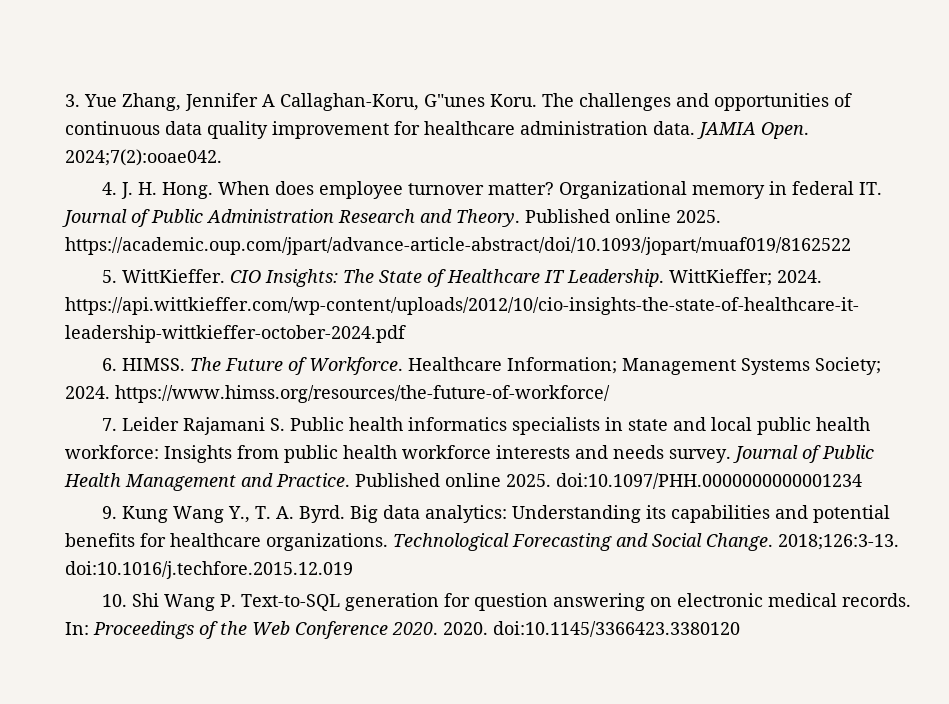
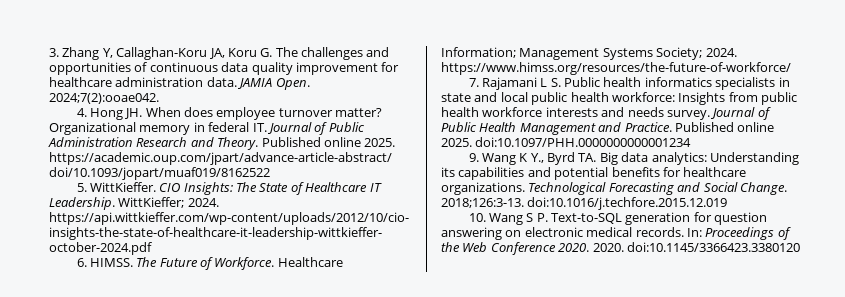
- 3. Yue Zhang, Jennifer A Callaghan-Koru, G"unes Koru. The challenges and opportunities of continuous data quality improvement for healthcare administration data.
+ 3. Zhang Y, Callaghan-Koru JA, Koru G. The challenges and opportunities of continuous data quality improvement for healthcare administration data.
- 4. J. H. Hong. When does employee turnover matter?
+ 4. Hong JH. When does employee turnover matter?
- 7. Leider Rajamani S. Public health informatics specialists in state and local public health workforce: Insights from public health workforce interests and needs survey.
+ 7. Rajamani L S. Public health informatics specialists in state and local public health workforce: Insights from public health workforce interests and needs survey.
- 9. Kung Wang Y., T. A. Byrd. Big data analytics: Understanding its capabilities and potential benefits for healthcare organizations.
+ 9. Wang K Y., Byrd TA. Big data analytics: Understanding its capabilities and potential benefits for healthcare organizations.
- 10. Shi Wang P. Text-to-SQL generation for question answering on electronic medical records.
+ 10. Wang S P. Text-to-SQL generation for question answering on electronic medical records.

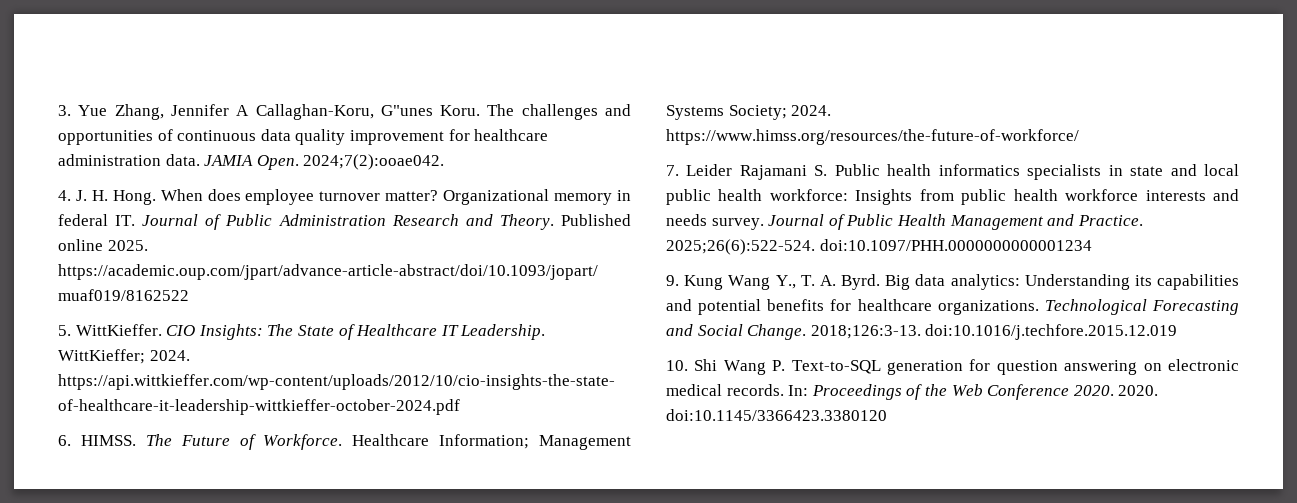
- 3. Zhang Y, Callaghan-Koru JA, Koru G. The challenges and opportunities of continuous data quality improvement for healthcare administration data.
+ 3. Yue Zhang, Jennifer A Callaghan-Koru, G"unes Koru. The challenges and opportunities of continuous data quality improvement for healthcare administration data.
- 4. Hong JH. When does employee turnover matter?
+ 4. J. H. Hong. When does employee turnover matter?
- 7. Rajamani L S. Public health informatics specialists in state and local public health workforce: Insights from public health workforce interests and needs survey.
+ 7. Leider Rajamani S. Public health informatics specialists in state and local public health workforce: Insights from public health workforce interests and needs survey.
- Published online 2025. doi:10.1097/PHH.0000000000001234
+ 2025;26(6):522-524. doi:10.1097/PHH.0000000000001234
- 9. Wang K Y., Byrd TA. Big data analytics: Understanding its capabilities and potential benefits for healthcare organizations.
+ 9. Kung Wang Y., T. A. Byrd. Big data analytics: Understanding its capabilities and potential benefits for healthcare organizations.
- 10. Wang S P. Text-to-SQL generation for question answering on electronic medical records.
+ 10. Shi Wang P. Text-to-SQL generation for question answering on electronic medical records.

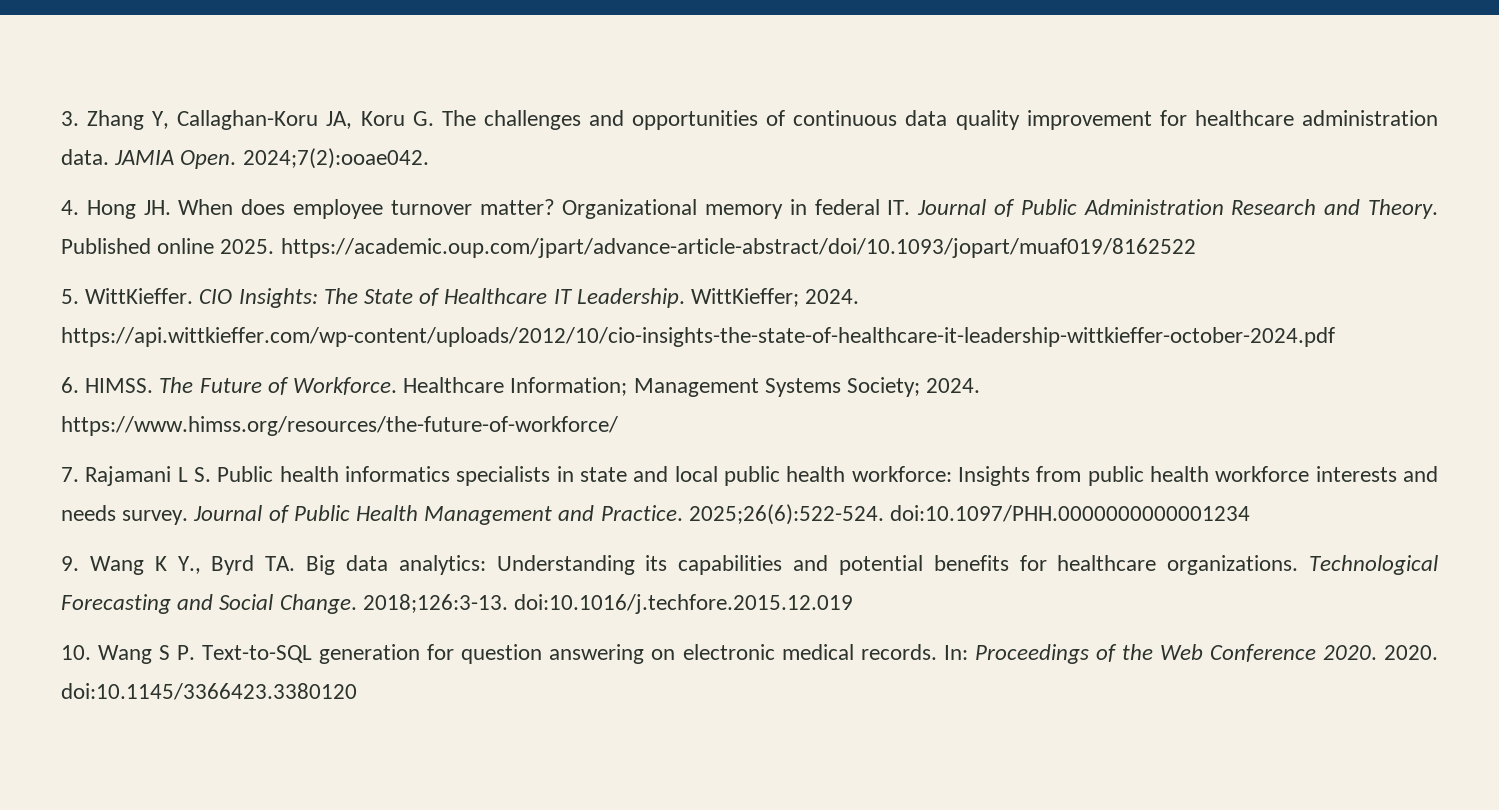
- 3. Yue Zhang, Jennifer A Callaghan-Koru, G"unes Koru. The challenges and opportunities of continuous data quality improvement for healthcare administration data.
+ 3. Zhang Y, Callaghan-Koru JA, Koru G. The challenges and opportunities of continuous data quality improvement for healthcare administration data.
- 4. J. H. Hong. When does employee turnover matter?
+ 4. Hong JH. When does employee turnover matter?
- 7. Leider Rajamani S. Public health informatics specialists in state and local public health workforce: Insights from public health workforce interests and needs survey.
+ 7. Rajamani L S. Public health informatics specialists in state and local public health workforce: Insights from public health workforce interests and needs survey.
- 9. Kung Wang Y., T. A. Byrd. Big data analytics: Understanding its capabilities and potential benefits for healthcare organizations.
+ 9. Wang K Y., Byrd TA. Big data analytics: Understanding its capabilities and potential benefits for healthcare organizations.
- 10. Shi Wang P. Text-to-SQL generation for question answering on electronic medical records.
+ 10. Wang S P. Text-to-SQL generation for question answering on electronic medical records.

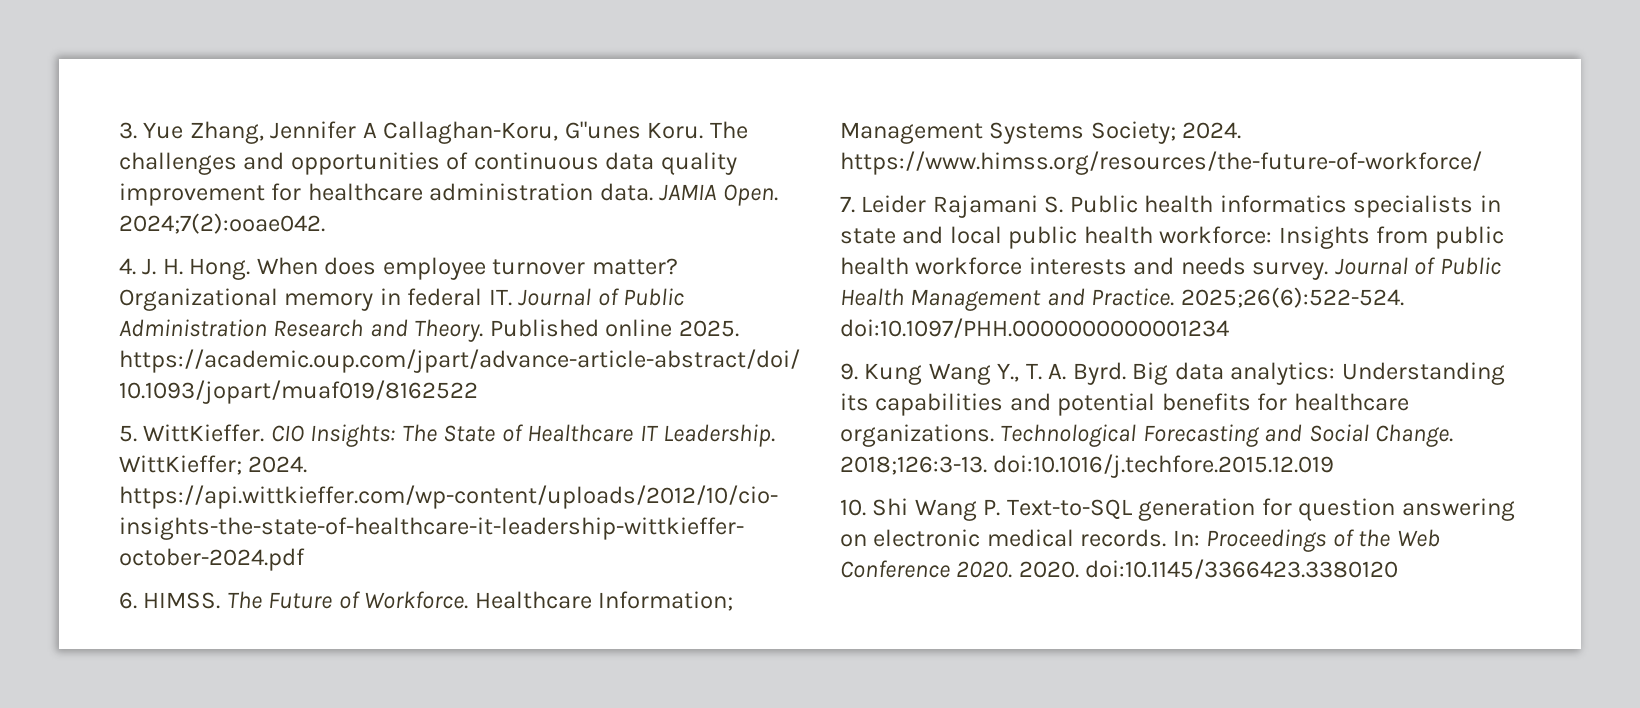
- 3. Zhang Y, Callaghan-Koru JA, Koru G. The challenges and opportunities of continuous data quality improvement for healthcare administration data.
+ 3. Yue Zhang, Jennifer A Callaghan-Koru, G"unes Koru. The challenges and opportunities of continuous data quality improvement for healthcare administration data.
- 4. Hong JH. When does employee turnover matter?
+ 4. J. H. Hong. When does employee turnover matter?
- 7. Rajamani L S. Public health informatics specialists in state and local public health workforce: Insights from public health workforce interests and needs survey.
+ 7. Leider Rajamani S. Public health informatics specialists in state and local public health workforce: Insights from public health workforce interests and needs survey.
- 9. Wang K Y., Byrd TA. Big data analytics: Understanding its capabilities and potential benefits for healthcare organizations.
+ 9. Kung Wang Y., T. A. Byrd. Big data analytics: Understanding its capabilities and potential benefits for healthcare organizations.
- 10. Wang S P. Text-to-SQL generation for question answering on electronic medical records.
+ 10. Shi Wang P. Text-to-SQL generation for question answering on electronic medical records.

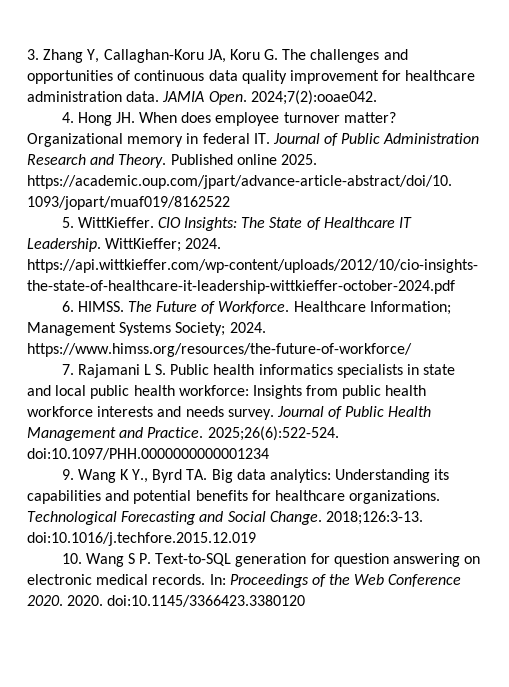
- 3. Yue Zhang, Jennifer A Callaghan-Koru, G"unes Koru. The challenges and opportunities of continuous data quality improvement for healthcare administration data.
+ 3. Zhang Y, Callaghan-Koru JA, Koru G. The challenges and opportunities of continuous data quality improvement for healthcare administration data.
- 4. J. H. Hong. When does employee turnover matter?
+ 4. Hong JH. When does employee turnover matter?
- 7. Leider Rajamani S. Public health informatics specialists in state and local public health workforce: Insights from public health workforce interests and needs survey.
+ 7. Rajamani L S. Public health informatics specialists in state and local public health workforce: Insights from public health workforce interests and needs survey.
- 9. Kung Wang Y., T. A. Byrd. Big data analytics: Understanding its capabilities and potential benefits for healthcare organizations.
+ 9. Wang K Y., Byrd TA. Big data analytics: Understanding its capabilities and potential benefits for healthcare organizations.
- 10. Shi Wang P. Text-to-SQL generation for question answering on electronic medical records.
+ 10. Wang S P. Text-to-SQL generation for question answering on electronic medical records.

